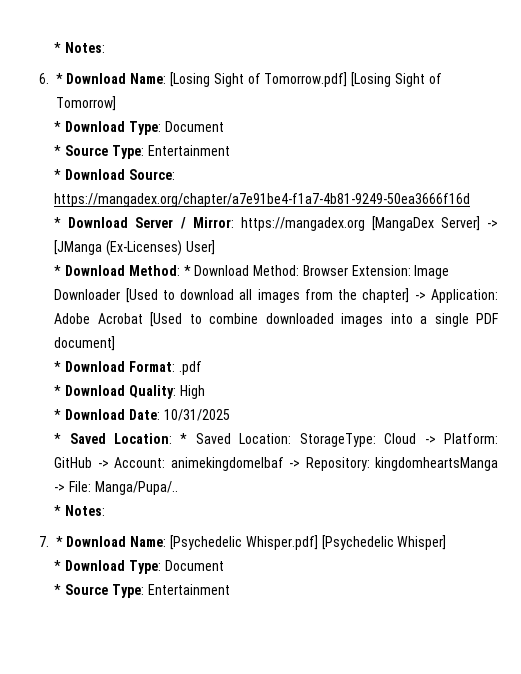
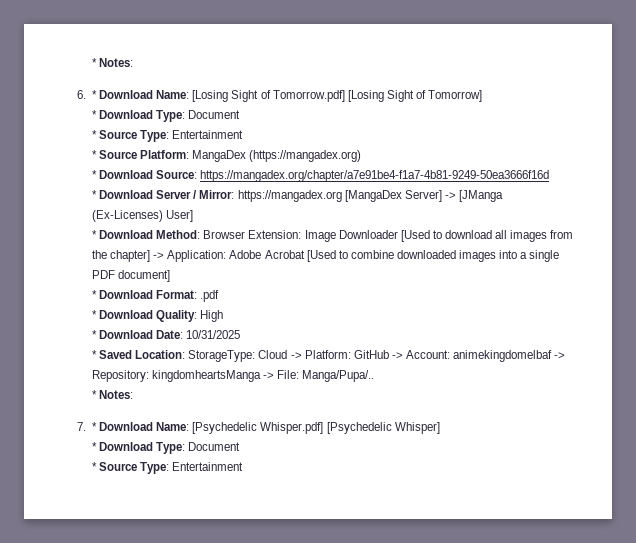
+ * Source Platform: MangaDex (https://mangadex.org)
- * Download Method: * Download Method: Browser Extension: Image Downloader [Used to download all images from the chapter] -> Application: Adobe Acrobat [Used to combine downloaded images into a single PDF document]
+ * Download Method: Browser Extension: Image Downloader [Used to download all images from the chapter] -> Application: Adobe Acrobat [Used to combine downloaded images into a single PDF document]
- * Saved Location: * Saved Location: StorageType: Cloud -> Platform: GitHub -> Account: animekingdomelbaf -> Repository: kingdomheartsManga -> File: Manga/Pupa/..
+ * Saved Location: StorageType: Cloud -> Platform: GitHub -> Account: animekingdomelbaf -> Repository: kingdomheartsManga -> File: Manga/Pupa/..

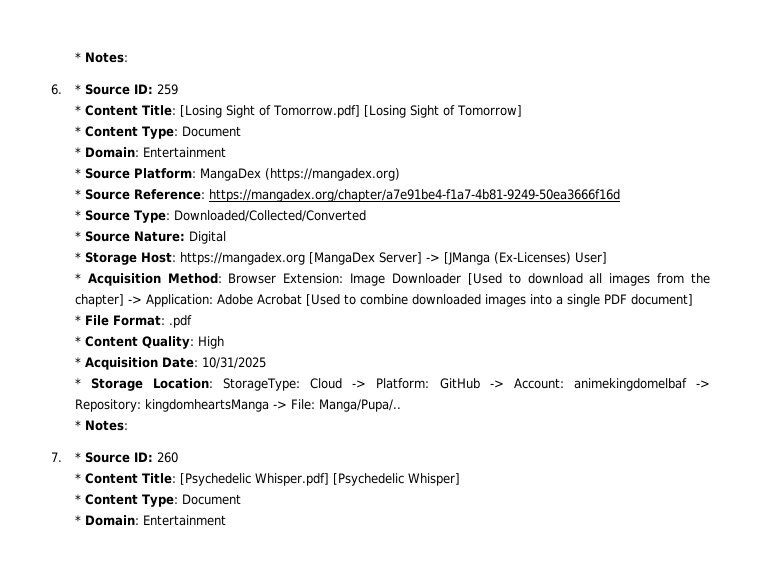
- 6. * Download Name: [Losing Sight of Tomorrow.pdf] [Losing Sight of Tomorrow]
- * Download Type: Document
- * Source Type: Entertainment
+ 6. * Source ID: 259
+ * Content Title: [Losing Sight of Tomorrow.pdf] [Losing Sight of Tomorrow]
+ * Content Type: Document
+ * Domain: Entertainment
- * Download Source: https://mangadex.org/chapter/a7e91be4-f1a7-4b81-9249-50ea3666f16d
+ * Source Reference: https://mangadex.org/chapter/a7e91be4-f1a7-4b81-9249-50ea3666f16d
- * Download Server / Mirror: https://mangadex.org [MangaDex Server] -> [JManga (Ex-Licenses) User]
+ * Source Type: Downloaded/Collected/Converted
+ * Source Nature: Digital
+ * Storage Host: https://mangadex.org [MangaDex Server] -> [JManga (Ex-Licenses) User]
- * Download Method: Browser Extension: Image Downloader [Used to download all images from the chapter] -> Application: Adobe Acrobat [Used to combine downloaded images into a single PDF document]
+ * Acquisition Method: Browser Extension: Image Downloader [Used to download all images from the chapter] -> Application: Adobe Acrobat [Used to combine downloaded images into a single PDF document]
- * Download Format: .pdf
+ * File Format: .pdf
- * Download Quality: High
+ * Content Quality: High
- * Download Date: 10/31/2025
+ * Acquisition Date: 10/31/2025
- * Saved Location: StorageType: Cloud -> Platform: GitHub -> Account: animekingdomelbaf -> Repository: kingdomheartsManga -> File: Manga/Pupa/..
+ * Storage Location: StorageType: Cloud -> Platform: GitHub -> Account: animekingdomelbaf -> Repository: kingdomheartsManga -> File: Manga/Pupa/..
- 7. * Download Name: [Psychedelic Whisper.pdf] [Psychedelic Whisper]
- * Download Type: Document
- * Source Type: Entertainment
+ 7. * Source ID: 260
+ * Content Title: [Psychedelic Whisper.pdf] [Psychedelic Whisper]
+ * Content Type: Document
+ * Domain: Entertainment

